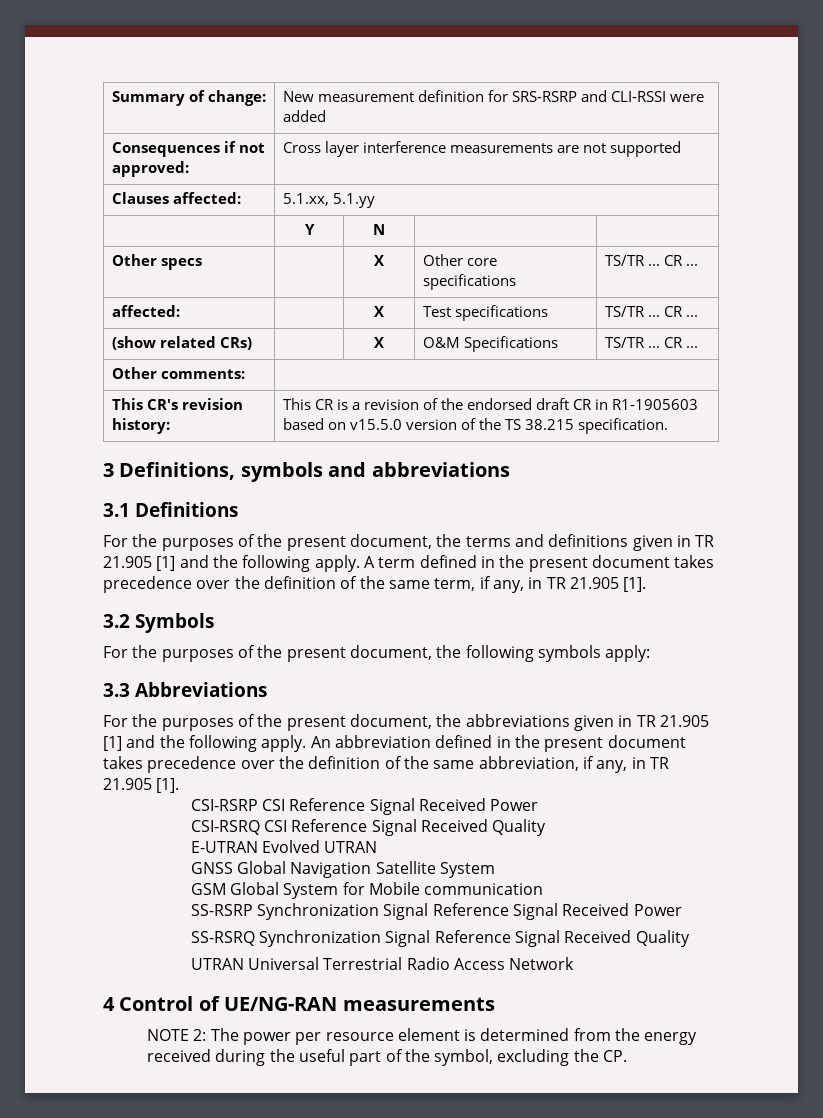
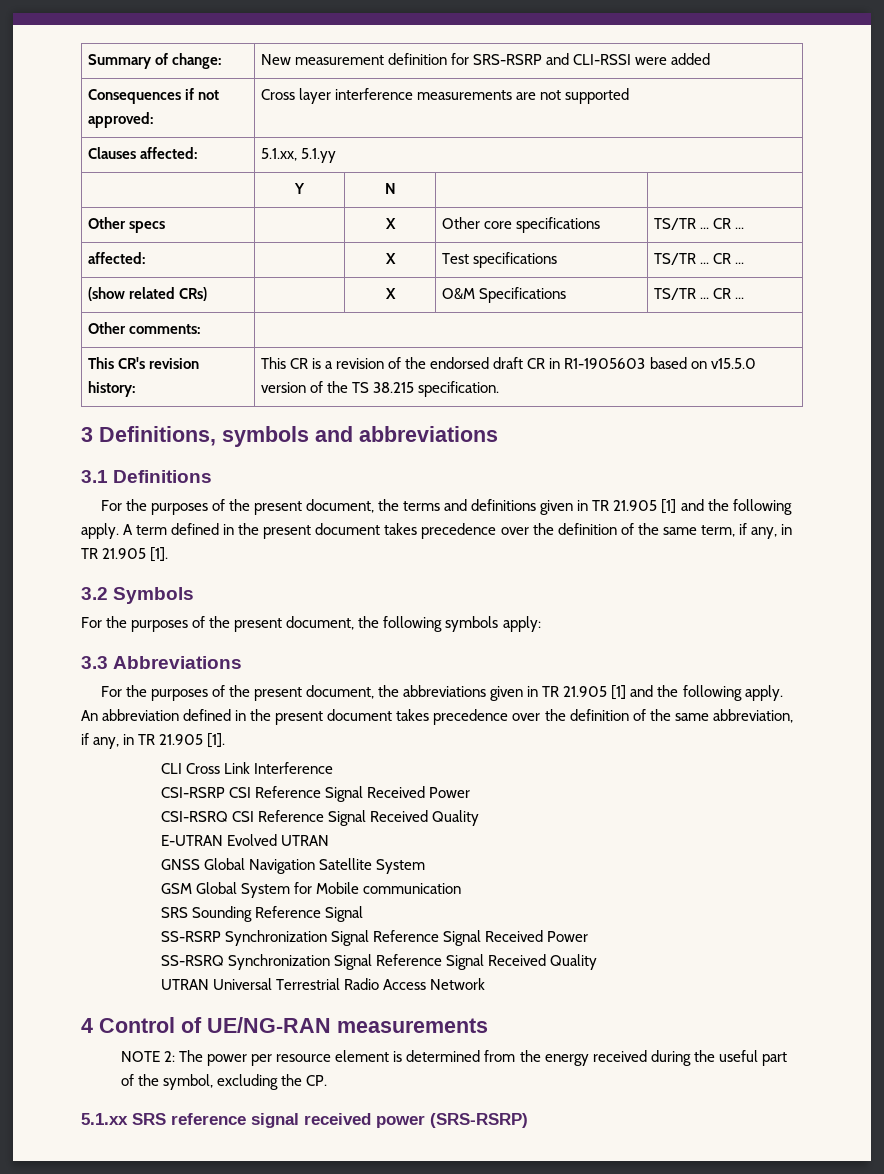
+ CLI Cross Link Interference
+ SRS Sounding Reference Signal
+ 5.1.xx SRS reference signal received power (SRS-RSRP)

